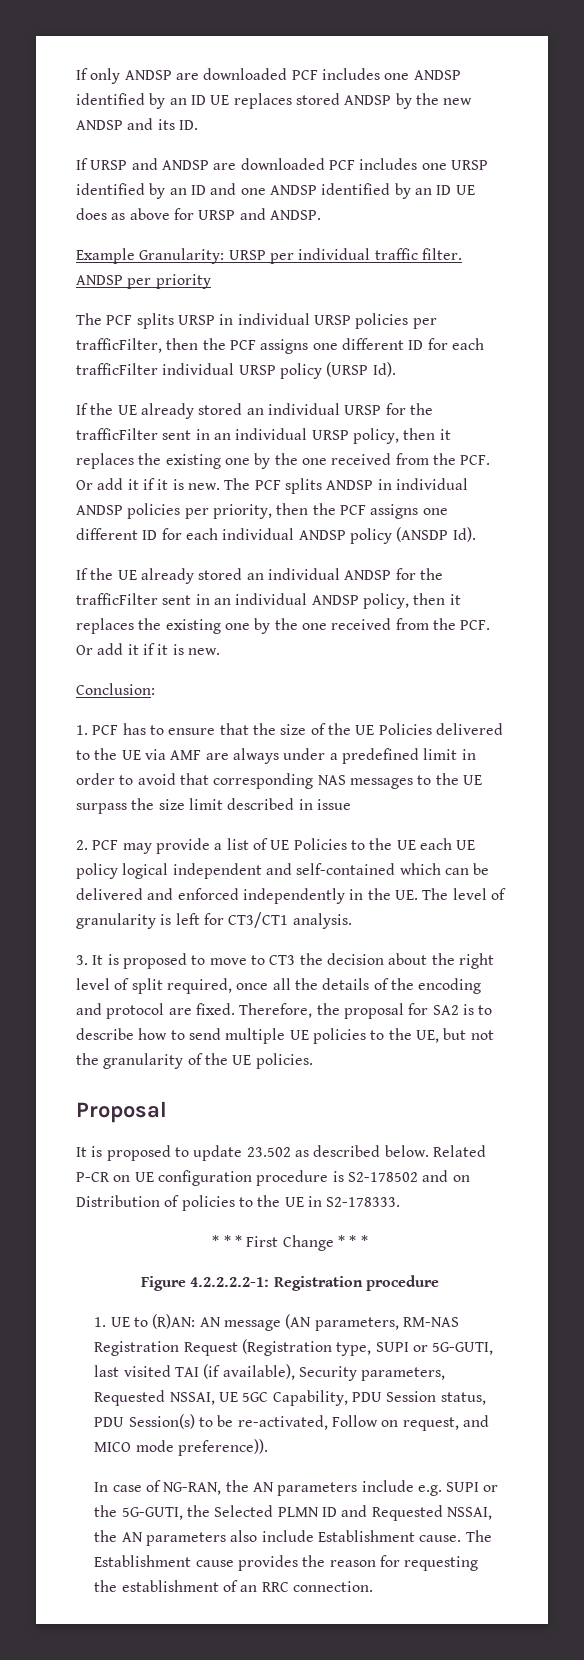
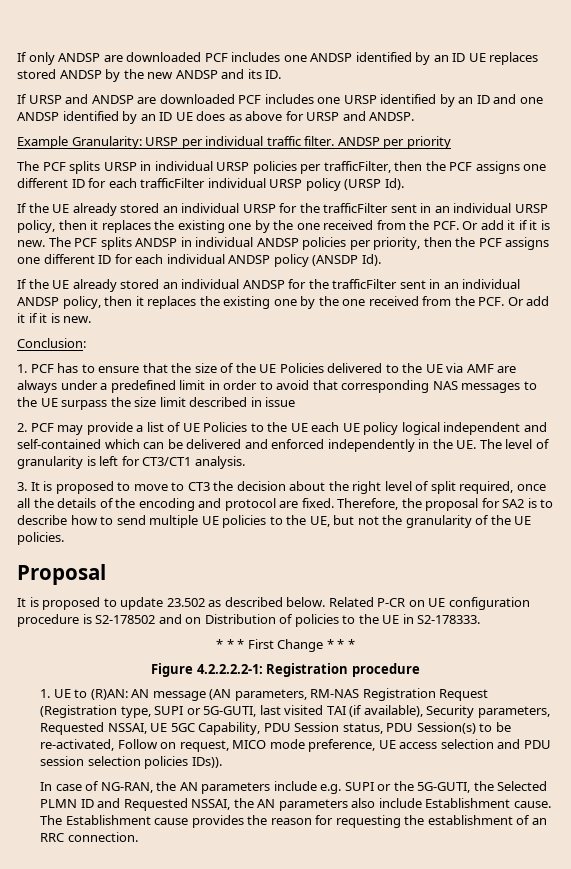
- 1. UE to (R)AN: AN message (AN parameters, RM-NAS Registration Request (Registration type, SUPI or 5G-GUTI, last visited TAI (if available), Security parameters, Requested NSSAI, UE 5GC Capability, PDU Session status, PDU Session(s) to be re-activated, Follow on request, and MICO mode preference)).
+ 1. UE to (R)AN: AN message (AN parameters, RM-NAS Registration Request (Registration type, SUPI or 5G-GUTI, last visited TAI (if available), Security parameters, Requested NSSAI, UE 5GC Capability, PDU Session status, PDU Session(s) to be re-activated, Follow on request, MICO mode preference, UE access selection and PDU session selection policies IDs)).

